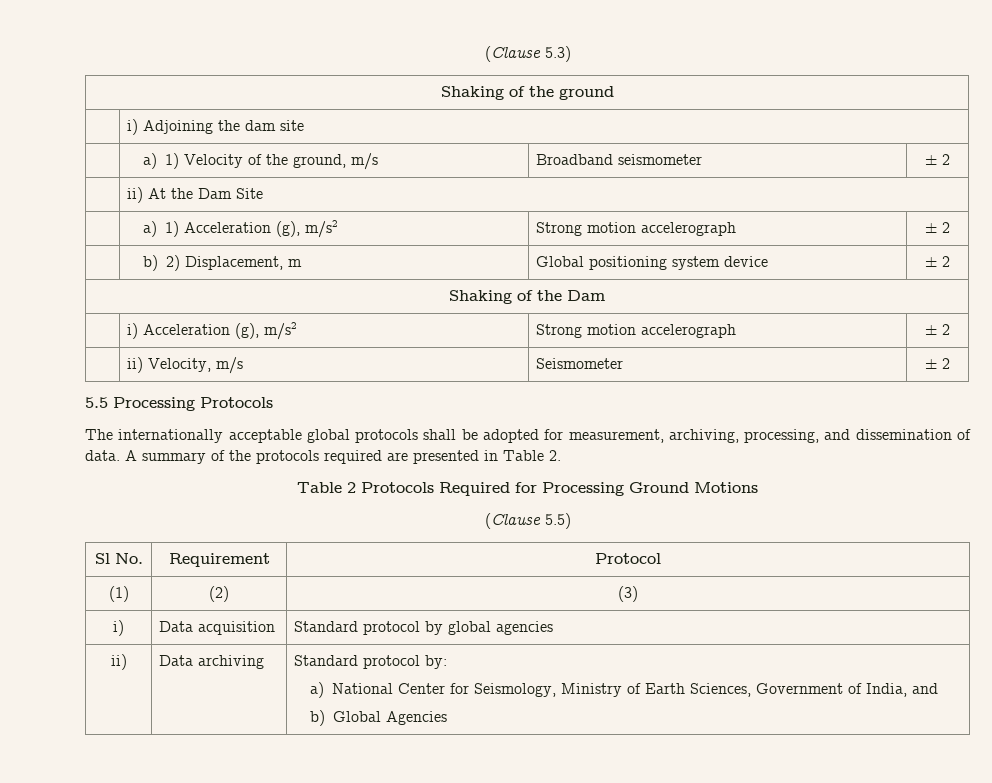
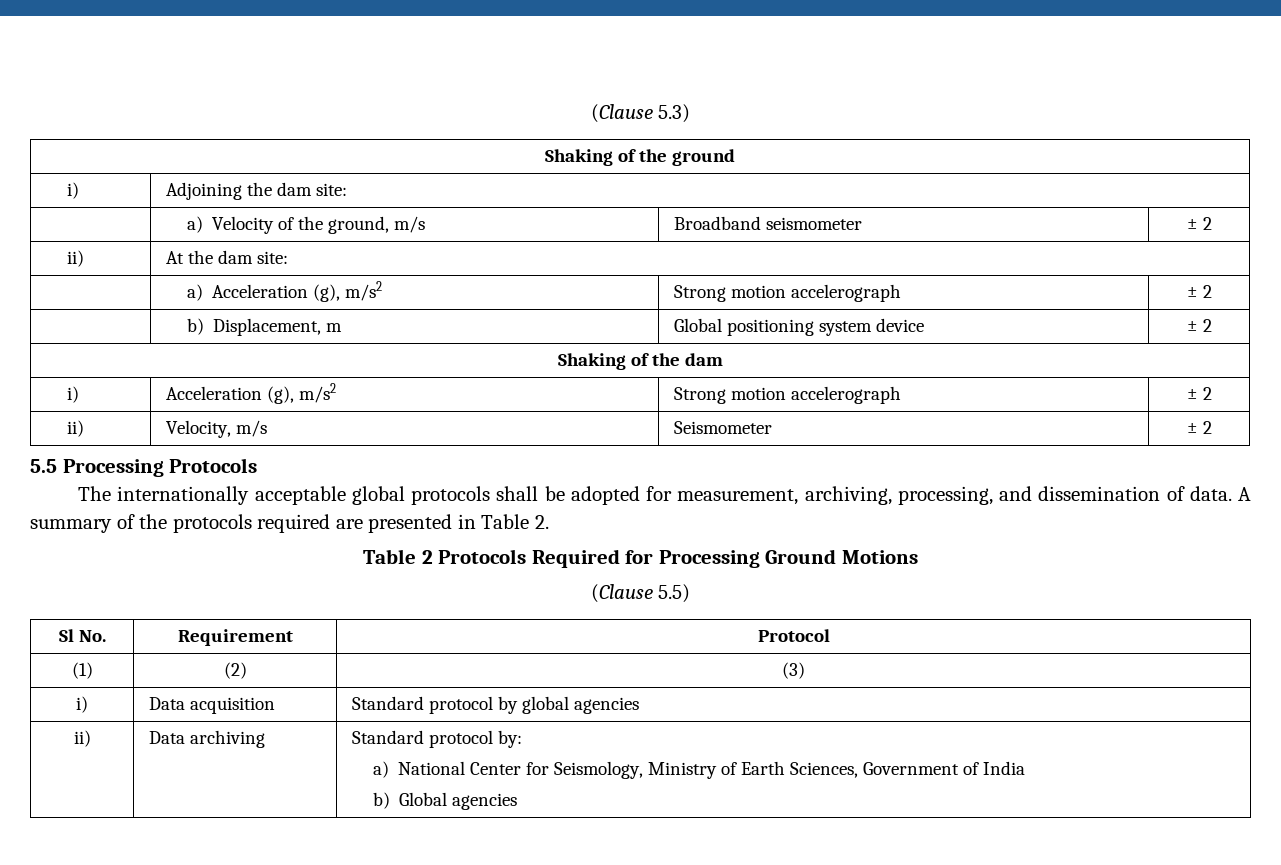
- | i) Adjoining the dam site
- | a) 1) Velocity of the ground, m/s | Broadband seismometer | ± 2
+ i) | Adjoining the dam site:
+ | a) Velocity of the ground, m/s | Broadband seismometer | ± 2
- | ii) At the Dam Site
- | a) 1) Acceleration (g), m/s2 | Strong motion accelerograph | ± 2
+ ii) | At the dam site:
+ | a) Acceleration (g), m/s2 | Strong motion accelerograph | ± 2
- | b) 2) Displacement, m | Global positioning system device | ± 2
+ | b) Displacement, m | Global positioning system device | ± 2
- Shaking of the Dam
- | i) Acceleration (g), m/s2 | Strong motion accelerograph | ± 2
- | ii) Velocity, m/s | Seismometer | ± 2
+ Shaking of the dam
+ i) | Acceleration (g), m/s2 | Strong motion accelerograph | ± 2
+ ii) | Velocity, m/s | Seismometer | ± 2
  ii) | Data archiving | Standard protocol by:
- a) National Center for Seismology, Ministry of Earth Sciences, Government of India, and
- b) Global Agencies
+ a) National Center for Seismology, Ministry of Earth Sciences, Government of India
+ b) Global agencies

